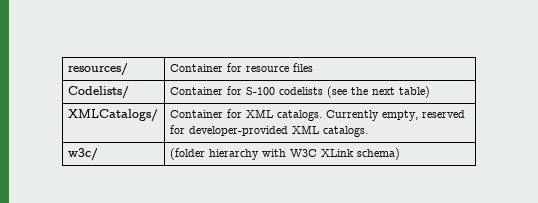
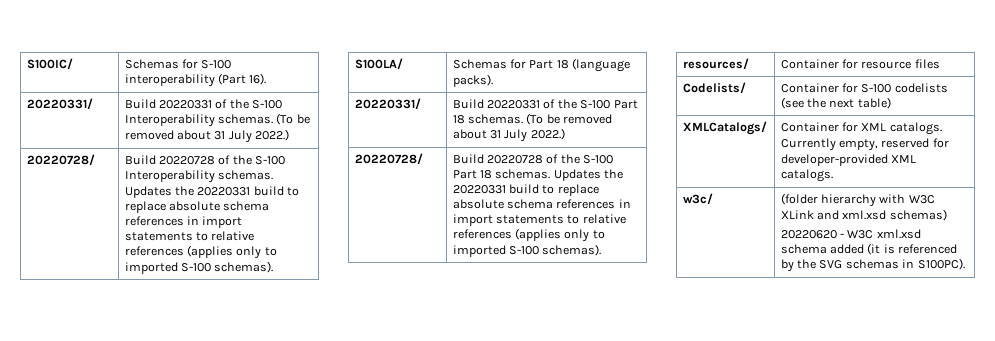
+ S100IC/ | Schemas for S-100 interoperability (Part 16).
+ 20220331/ | Build 20220331 of the S-100 Interoperability schemas. (To be removed about 31 July 2022.)
+ 20220728/ | Build 20220728 of the S-100 Interoperability schemas. Updates the 20220331 build to replace absolute schema references in import statements to relative references (applies only to imported S-100 schemas).
+ S100LA/ | Schemas for Part 18 (language packs).
+ 20220331/ | Build 20220331 of the S-100 Part 18 schemas. (To be removed about 31 July 2022.)
+ 20220728/ | Build 20220728 of the S-100 Part 18 schemas. Updates the 20220331 build to replace absolute schema references in import statements to relative references (applies only to imported S-100 schemas).
- w3c/ | (folder hierarchy with W3C XLink schema)
+ w3c/ | (folder hierarchy with W3C XLink and xml.xsd schemas)
+ 20220620 - W3C xml.xsd schema added (it is referenced by the SVG schemas in S100PC).

